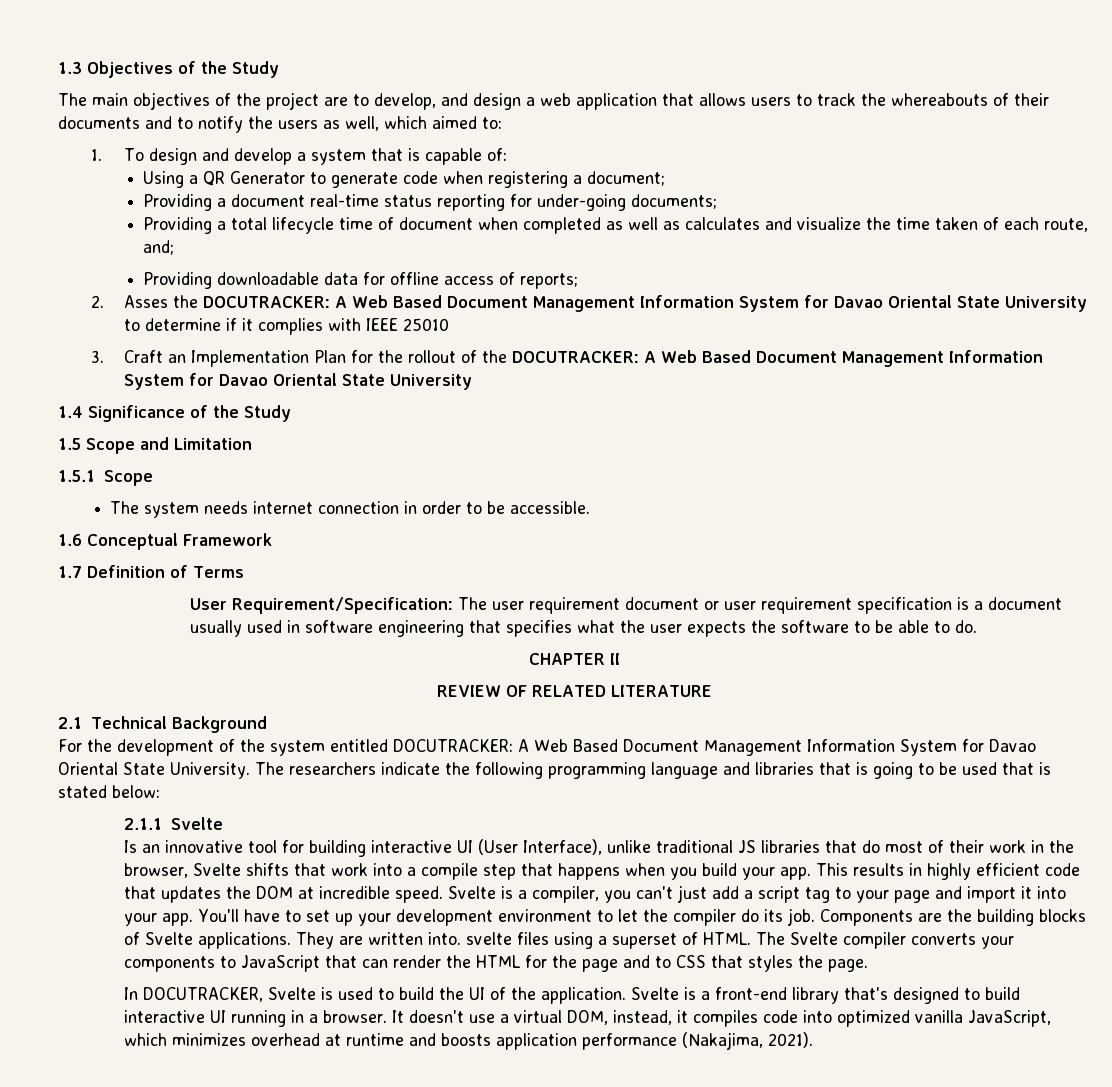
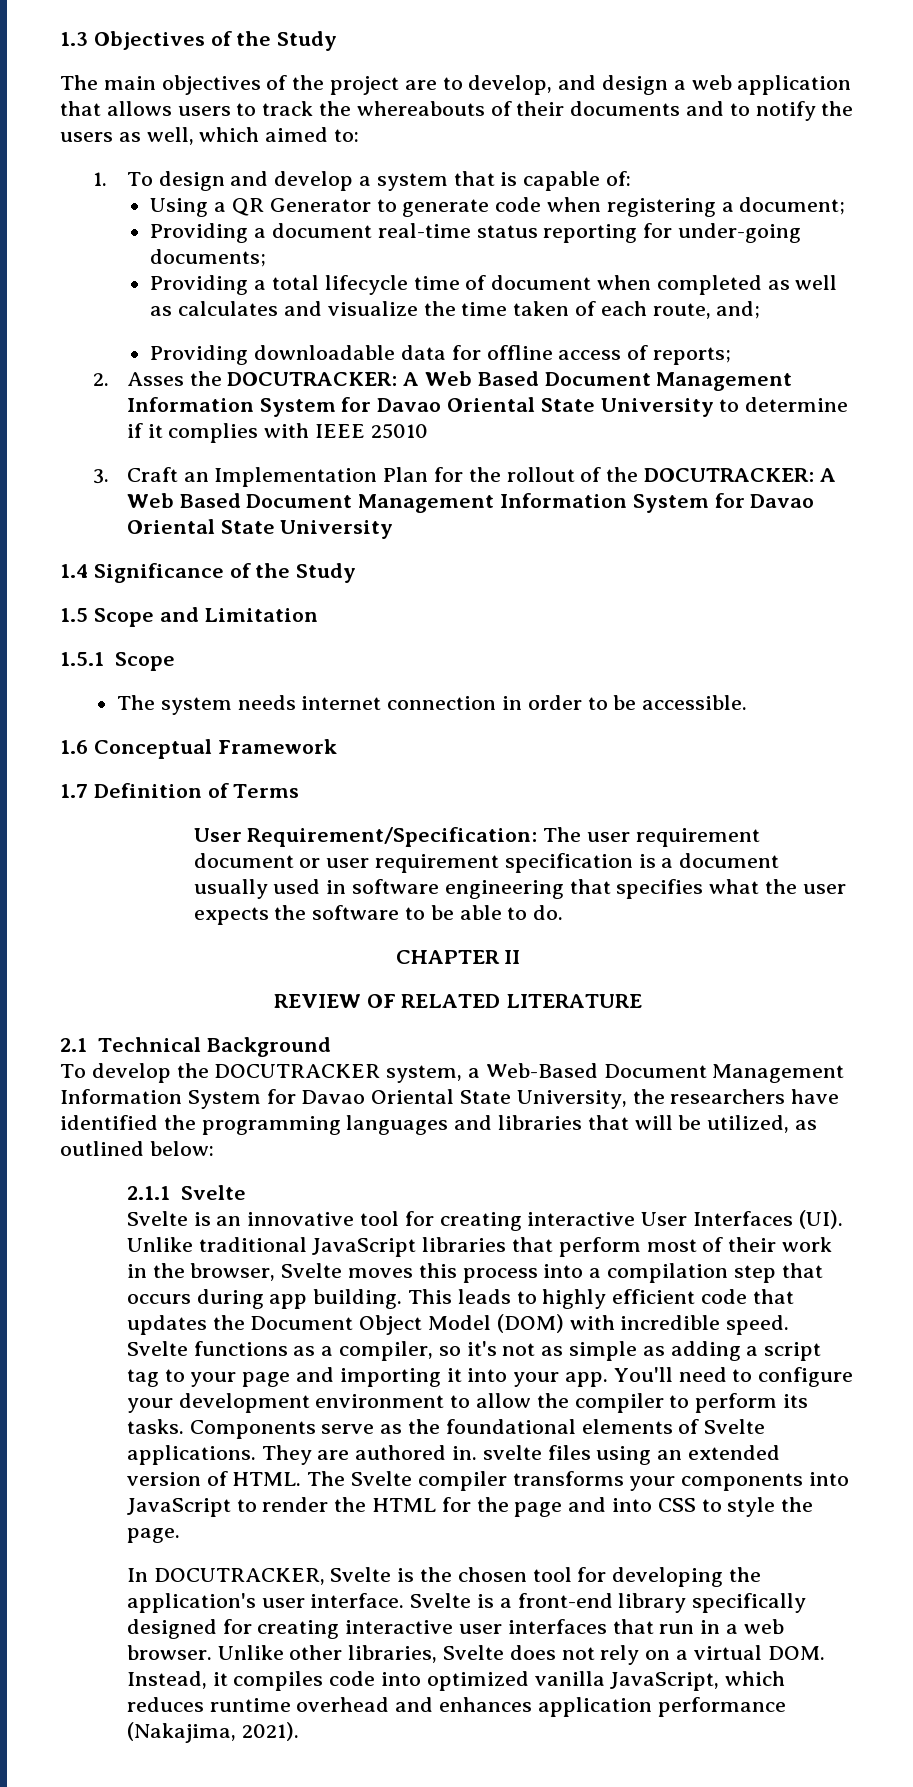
- For the development of the system entitled DOCUTRACKER: A Web Based Document Management Information System for Davao Oriental State University. The researchers indicate the following programming language and libraries that is going to be used that is stated below:
+ To develop the DOCUTRACKER system, a Web-Based Document Management Information System for Davao Oriental State University, the researchers have identified the programming languages and libraries that will be utilized, as outlined below:
- Is an innovative tool for building interactive UI (User Interface), unlike traditional JS libraries that do most of their work in the browser, Svelte shifts that work into a compile step that happens when you build your app. This results in highly efficient code that updates the DOM at incredible speed. Svelte is a compiler, you can't just add a script tag to your page and import it into your app.
+ Svelte is an innovative tool for creating interactive User Interfaces (UI). Unlike traditional JavaScript libraries that perform most of their work in the browser, Svelte moves this process into a compilation step that occurs during app building. This leads to highly efficient code that updates the Document Object Model (DOM) with incredible speed. Svelte functions as a compiler, so it's not as simple as adding a script tag to your page and importing it into your app.
- You'll have to set up your development environment to let the compiler do its job. Components are the building blocks of Svelte applications.
+ You'll need to configure your development environment to allow the compiler to perform its tasks. Components serve as the foundational elements of Svelte applications.
- They are written into. svelte files using a superset of HTML.
+ They are authored in. svelte files using an extended version of HTML.
- The Svelte compiler converts your components to JavaScript that can render the HTML for the page and to CSS that styles the page.
+ The Svelte compiler transforms your components into JavaScript to render the HTML for the page and into CSS to style the page.
- In DOCUTRACKER, Svelte is used to build the UI of the application.
+ In DOCUTRACKER, Svelte is the chosen tool for developing the application's user interface.
- Svelte is a front-end library that's designed to build interactive UI running in a browser. It doesn't use a virtual DOM, instead, it compiles code into optimized vanilla JavaScript, which minimizes overhead at runtime and boosts application performance (Nakajima, 2021).
+ Svelte is a front-end library specifically designed for creating interactive user interfaces that run in a web browser. Unlike other libraries, Svelte does not rely on a virtual DOM. Instead, it compiles code into optimized vanilla JavaScript, which reduces runtime overhead and enhances application performance (Nakajima, 2021).

